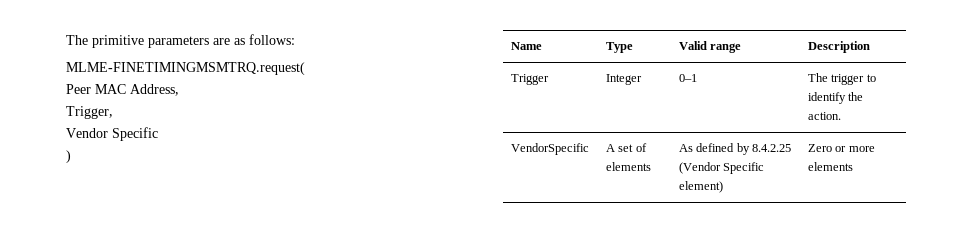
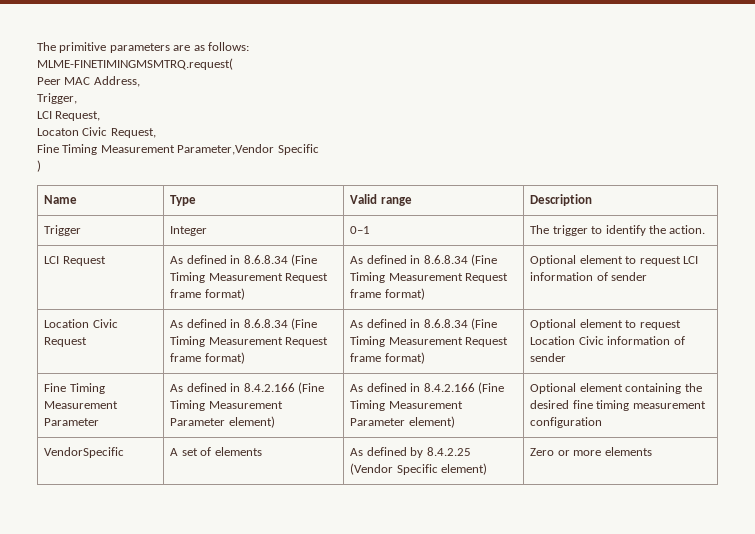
- Vendor Specific
+ LCI Request,
+ Locaton Civic Request,
+ Fine Timing Measurement Parameter,Vendor Specific
+ LCI Request | As defined in 8.6.8.34 (Fine Timing Measurement Request frame format) | As defined in 8.6.8.34 (Fine Timing Measurement Request frame format) | Optional element to request LCI information of sender
+ Location Civic Request | As defined in 8.6.8.34 (Fine Timing Measurement Request frame format) | As defined in 8.6.8.34 (Fine Timing Measurement Request frame format) | Optional element to request Location Civic information of sender
+ Fine Timing Measurement Parameter | As defined in 8.4.2.166 (Fine Timing Measurement Parameter element) | As defined in 8.4.2.166 (Fine Timing Measurement Parameter element) | Optional element containing the desired fine timing measurement configuration

